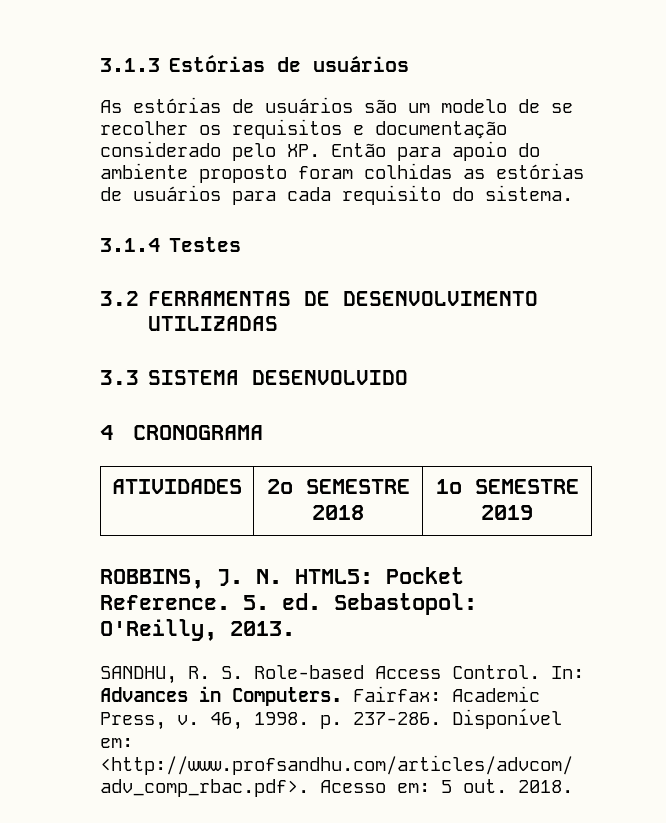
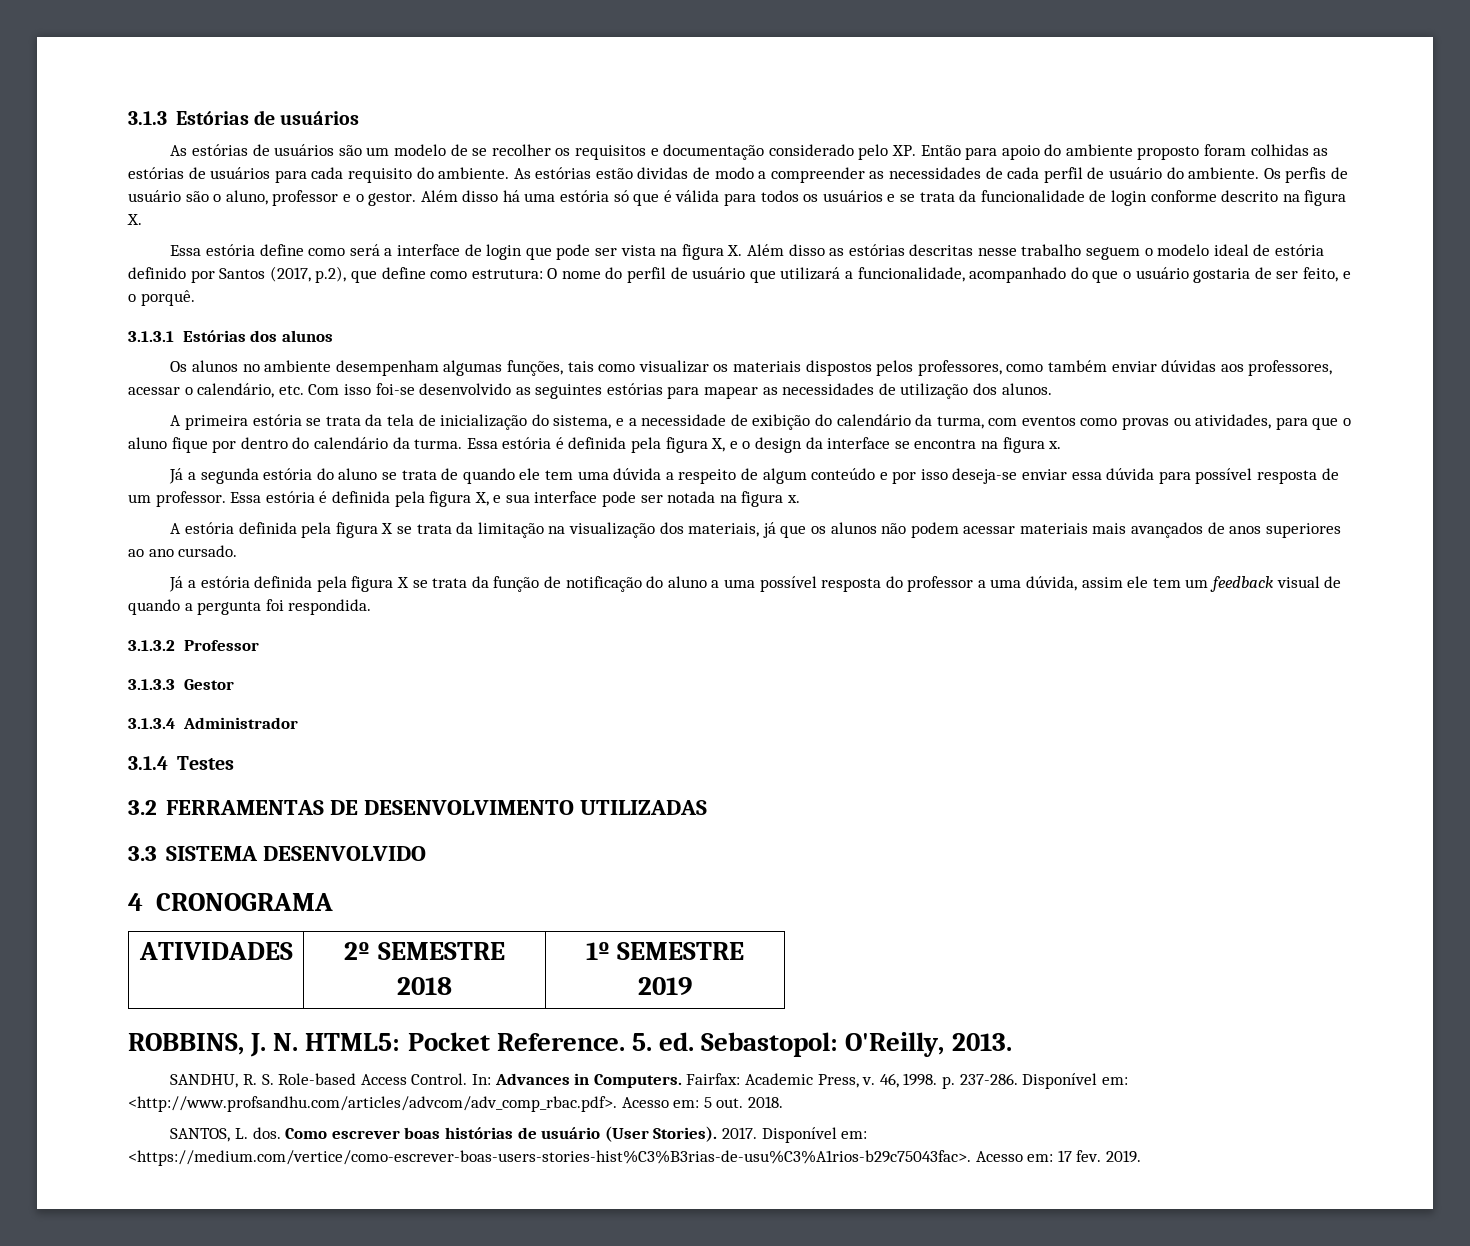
- As estórias de usuários são um modelo de se recolher os requisitos e documentação considerado pelo XP. Então para apoio do ambiente proposto foram colhidas as estórias de usuários para cada requisito do sistema.
+ As estórias de usuários são um modelo de se recolher os requisitos e documentação considerado pelo XP. Então para apoio do ambiente proposto foram colhidas as estórias de usuários para cada requisito do ambiente. As estórias estão dividas de modo a compreender as necessidades de cada perfil de usuário do ambiente. Os perfis de usuário são o aluno, professor e o gestor. Além disso há uma estória só que é válida para todos os usuários e se trata da funcionalidade de login conforme descrito na figura X.
+ Essa estória define como será a interface de login que pode ser vista na figura X. Além disso as estórias descritas nesse trabalho seguem o modelo ideal de estória definido por Santos (2017, p.2), que define como estrutura: O nome do perfil de usuário que utilizará a funcionalidade, acompanhado do que o usuário gostaria de ser feito, e o porquê.
+ 3.1.3.1 Estórias dos alunos
+ Os alunos no ambiente desempenham algumas funções, tais como visualizar os materiais dispostos pelos professores, como também enviar dúvidas aos professores, acessar o calendário, etc. Com isso foi-se desenvolvido as seguintes estórias para mapear as necessidades de utilização dos alunos.
+ A primeira estória se trata da tela de inicialização do sistema, e a necessidade de exibição do calendário da turma, com eventos como provas ou atividades, para que o aluno fique por dentro do calendário da turma. Essa estória é definida pela figura X, e o design da interface se encontra na figura x.
+ Já a segunda estória do aluno se trata de quando ele tem uma dúvida a respeito de algum conteúdo e por isso deseja-se enviar essa dúvida para possível resposta de um professor. Essa estória é definida pela figura X, e sua interface pode ser notada na figura x.
+ A estória definida pela figura X se trata da limitação na visualização dos materiais, já que os alunos não podem acessar materiais mais avançados de anos superiores ao ano cursado.
+ Já a estória definida pela figura X se trata da função de notificação do aluno a uma possível resposta do professor a uma dúvida, assim ele tem um feedback visual de quando a pergunta foi respondida.
+ 3.1.3.2 Professor
+ 3.1.3.3 Gestor
+ 3.1.3.4 Administrador
+ SANTOS, L. dos. Como escrever boas histórias de usuário (User Stories). 2017. Disponível em: <https://medium.com/vertice/como-escrever-boas-users-stories-hist%C3%B3rias-de-usu%C3%A1rios-b29c75043fac>. Acesso em: 17 fev. 2019.

